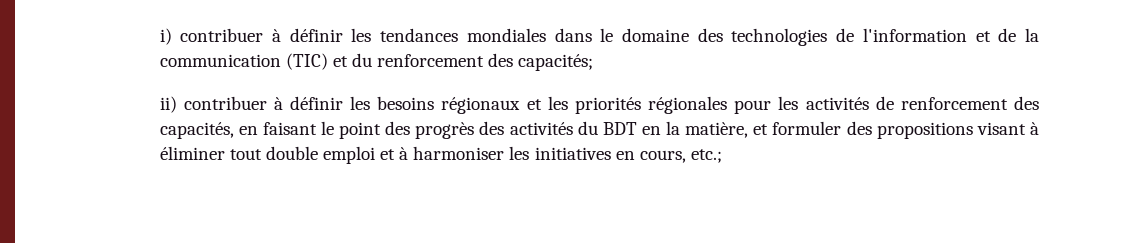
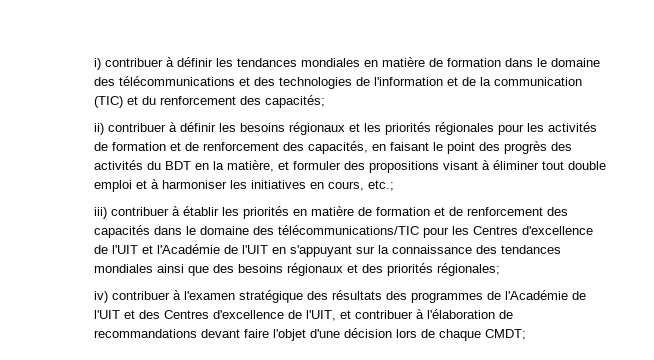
- i) contribuer à définir les tendances mondiales dans le domaine des technologies de l'information et de la communication (TIC) et du renforcement des capacités;
+ i) contribuer à définir les tendances mondiales en matière de formation dans le domaine des télécommunications et des technologies de l'information et de la communication (TIC) et du renforcement des capacités;
- ii) contribuer à définir les besoins régionaux et les priorités régionales pour les activités de renforcement des capacités, en faisant le point des progrès des activités du BDT en la matière, et formuler des propositions visant à éliminer tout double emploi et à harmoniser les initiatives en cours, etc.;
+ ii) contribuer à définir les besoins régionaux et les priorités régionales pour les activités de formation et de renforcement des capacités, en faisant le point des progrès des activités du BDT en la matière, et formuler des propositions visant à éliminer tout double emploi et à harmoniser les initiatives en cours, etc.;
+ iii) contribuer à établir les priorités en matière de formation et de renforcement des capacités dans le domaine des télécommunications/TIC pour les Centres d'excellence de l'UIT et l'Académie de l'UIT en s'appuyant sur la connaissance des tendances mondiales ainsi que des besoins régionaux et des priorités régionales;
+ iv) contribuer à l'examen stratégique des résultats des programmes de l'Académie de l'UIT et des Centres d'excellence de l'UIT, et contribuer à l'élaboration de recommandations devant faire l'objet d'une décision lors de chaque CMDT;

